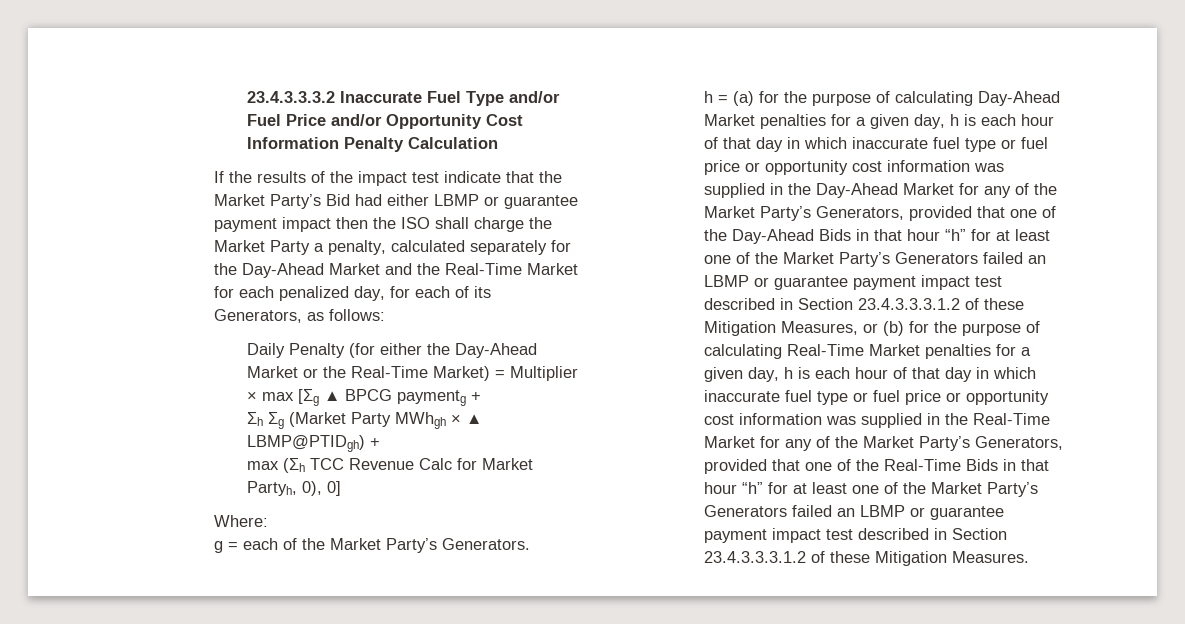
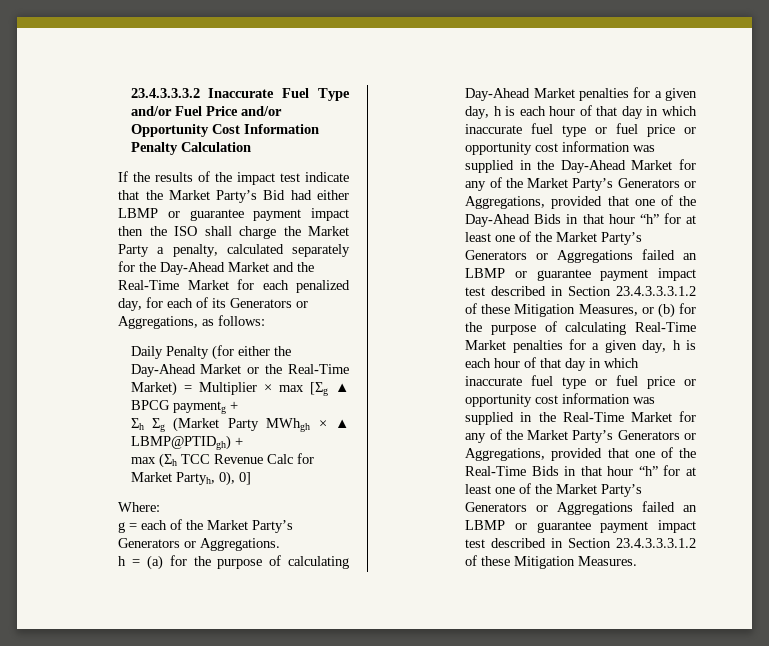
- If the results of the impact test indicate that the Market Party’s Bid had either LBMP or guarantee payment impact then the ISO shall charge the Market Party a penalty, calculated separately for the Day-Ahead Market and the Real-Time Market for each penalized day, for each of its Generators, as follows:
+ If the results of the impact test indicate that the Market Party’s Bid had either LBMP or guarantee payment impact then the ISO shall charge the Market Party a penalty, calculated separately for the Day-Ahead Market and the Real-Time Market for each penalized day, for each of its Generators or Aggregations, as follows:
- g = each of the Market Party’s Generators.
+ g = each of the Market Party’s Generators or Aggregations.
- h = (a) for the purpose of calculating Day-Ahead Market penalties for a given day, h is each hour of that day in which inaccurate fuel type or fuel price or opportunity cost information was supplied in the Day-Ahead Market for any of the Market Party’s Generators, provided that one of the Day-Ahead Bids in that hour “h” for at least one of the Market Party’s Generators failed an LBMP or guarantee payment impact test described in Section 23.4.3.3.3.1.2 of these Mitigation Measures, or (b) for the purpose of calculating Real-Time Market penalties for a given day, h is each hour of that day in which inaccurate fuel type or fuel price or opportunity cost information was supplied in the Real-Time Market for any of the Market Party’s Generators, provided that one of the Real-Time Bids in that hour “h” for at least one of the Market Party’s Generators failed an LBMP or guarantee payment impact test described in Section 23.4.3.3.3.1.2 of these Mitigation Measures.
+ h = (a) for the purpose of calculating Day-Ahead Market penalties for a given day, h is each hour of that day in which inaccurate fuel type or fuel price or opportunity cost information was supplied in the Day-Ahead Market for any of the Market Party’s Generators or Aggregations, provided that one of the Day-Ahead Bids in that hour “h” for at least one of the Market Party’s Generators or Aggregations failed an LBMP or guarantee payment impact test described in Section 23.4.3.3.3.1.2 of these Mitigation Measures, or (b) for the purpose of calculating Real-Time Market penalties for a given day, h is each hour of that day in which inaccurate fuel type or fuel price or opportunity cost information was supplied in the Real-Time Market for any of the Market Party’s Generators or Aggregations, provided that one of the Real-Time Bids in that hour “h” for at least one of the Market Party’s Generators or Aggregations failed an LBMP or guarantee payment impact test described in Section 23.4.3.3.3.1.2 of these Mitigation Measures.

